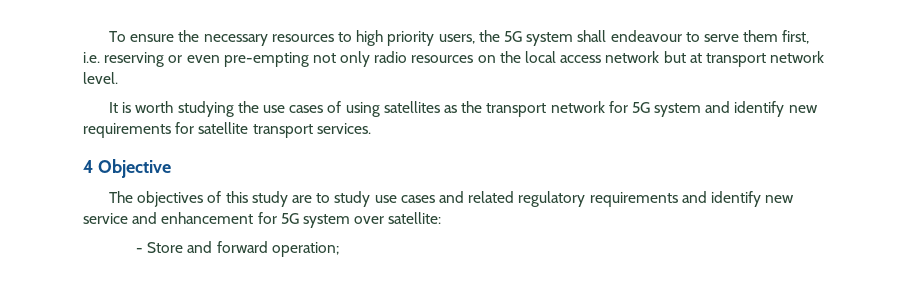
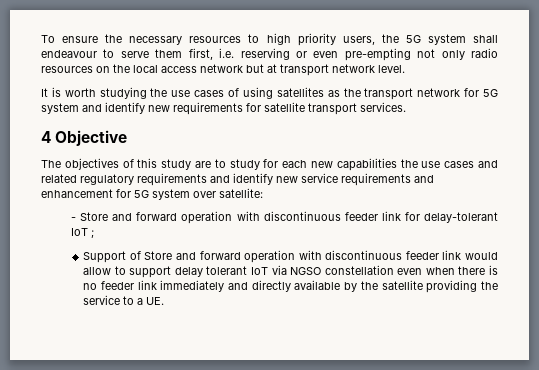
- The objectives of this study are to study use cases and related regulatory requirements and identify new service and enhancement for 5G system over satellite:
+ The objectives of this study are to study for each new capabilities the use cases and related regulatory requirements and identify new service requirements and enhancement for 5G system over satellite:
- - Store and forward operation;
+ - Store and forward operation with discontinuous feeder link for delay-tolerant IoT ;
+ Support of Store and forward operation with discontinuous feeder link would allow to support delay tolerant IoT via NGSO constellation even when there is no feeder link immediately and directly available by the satellite providing the service to a UE.

